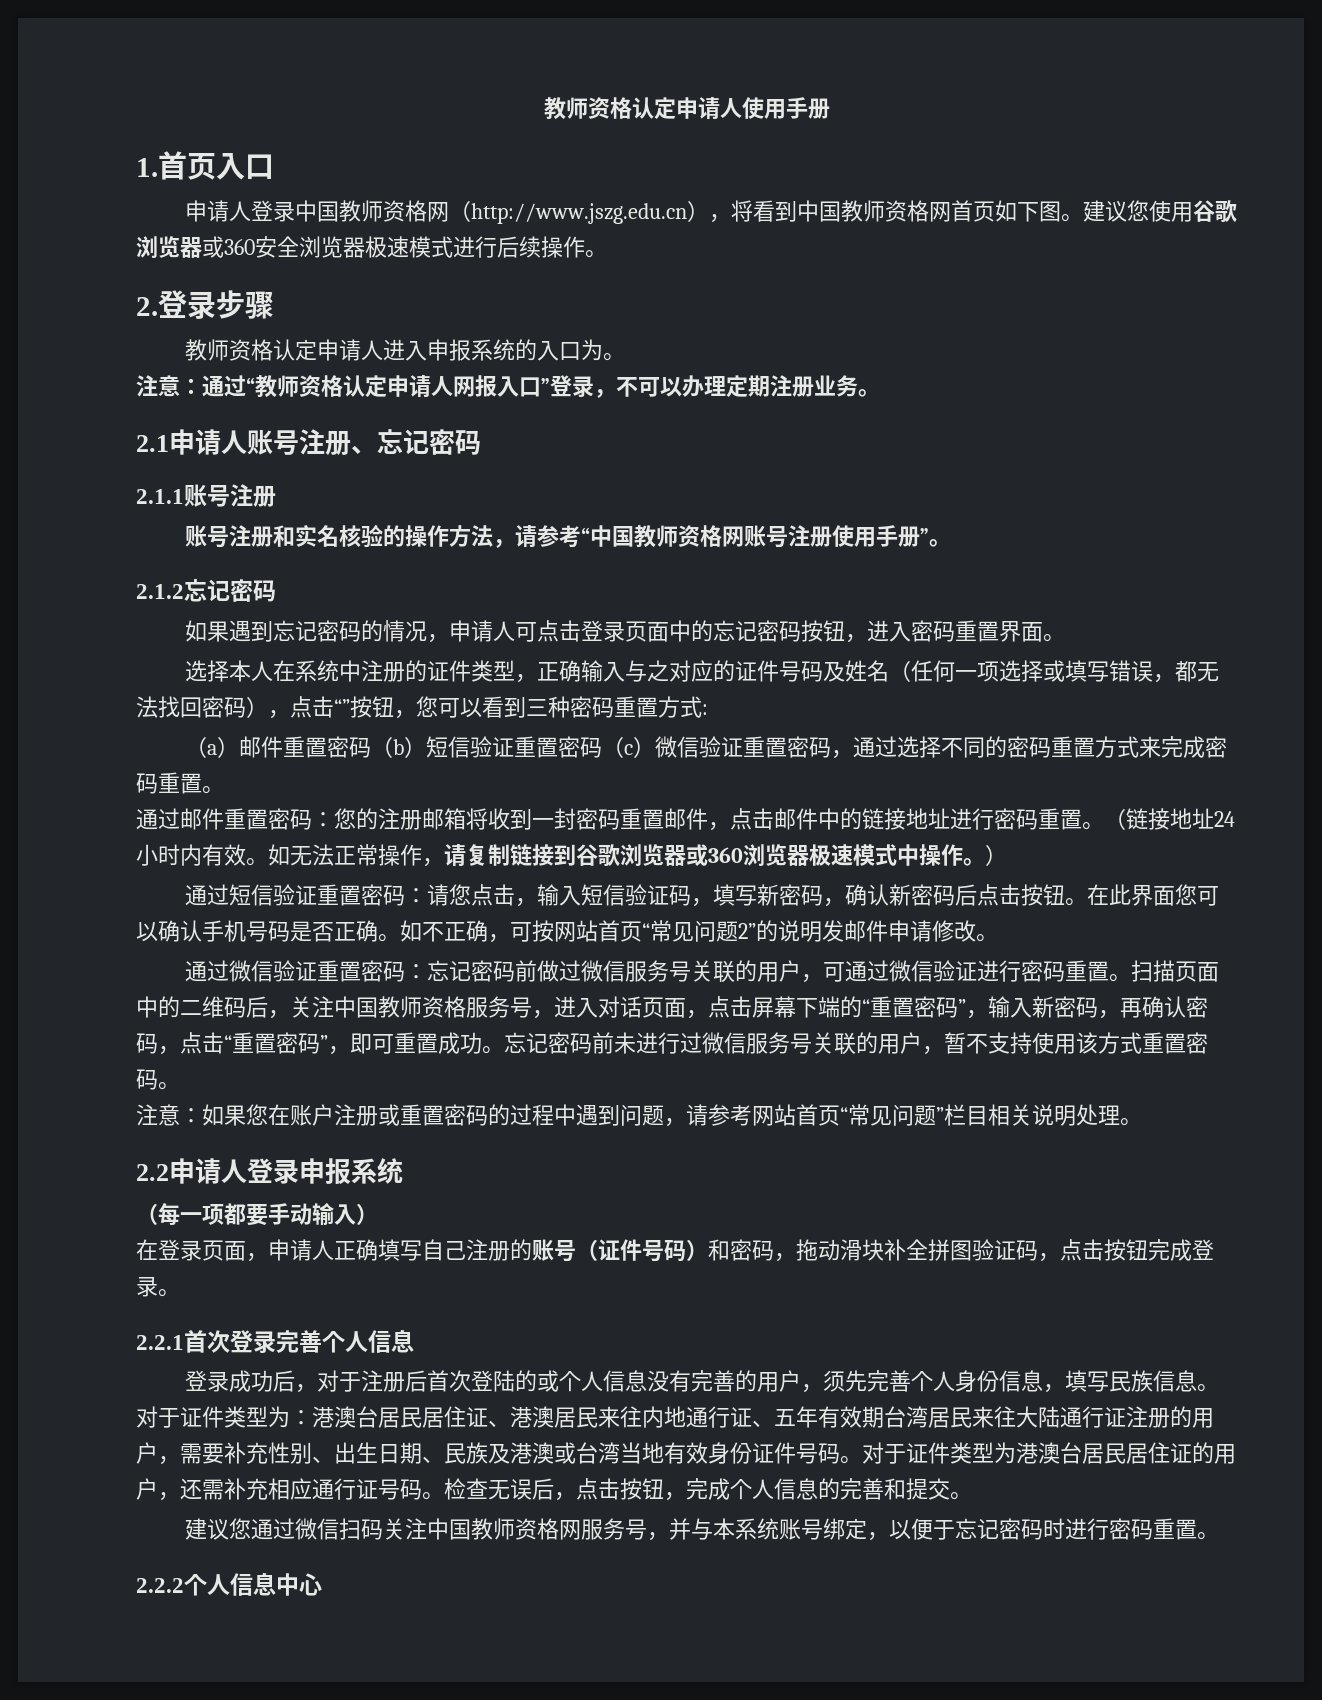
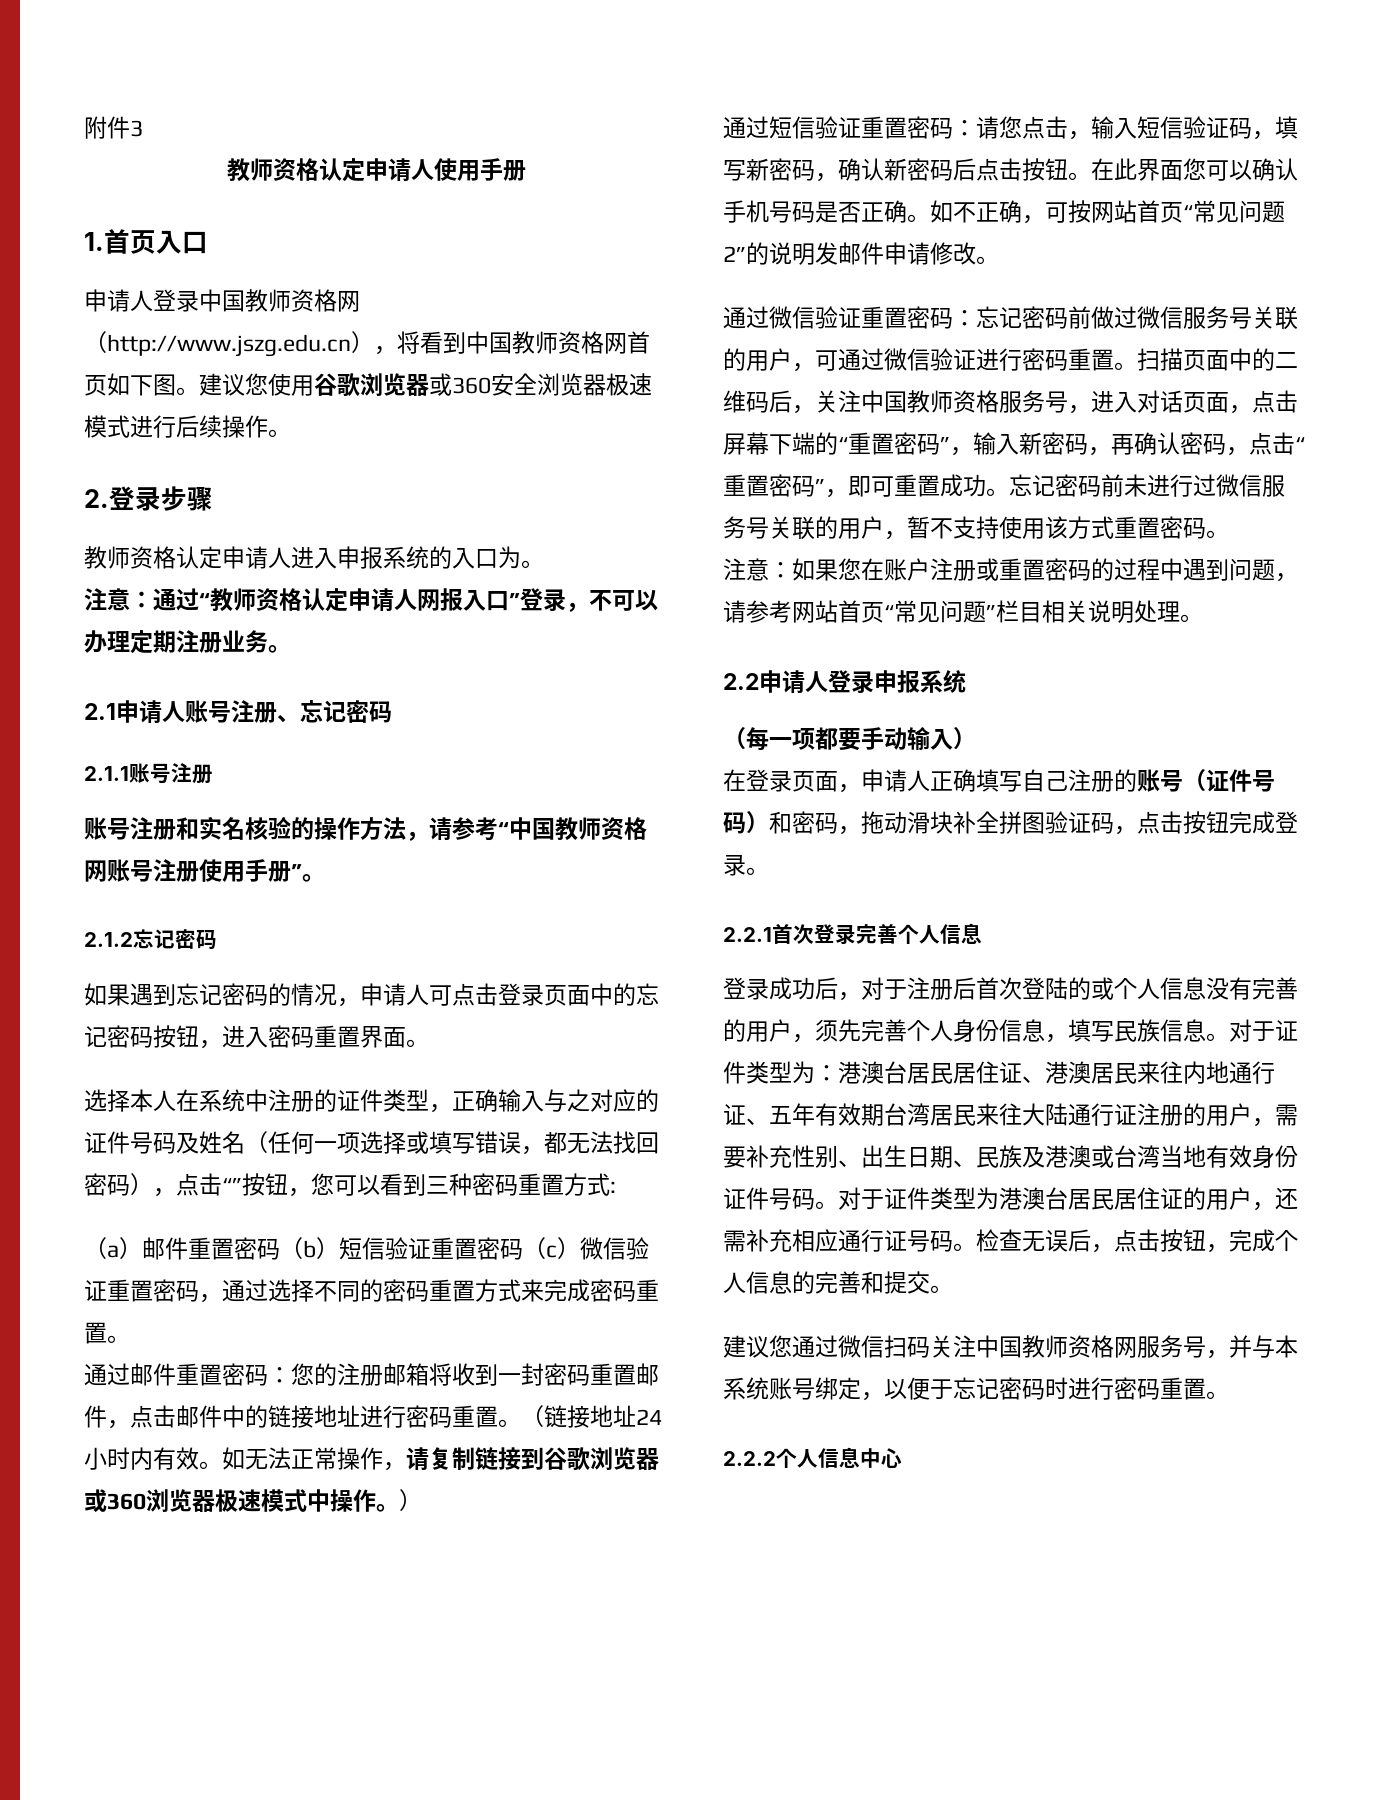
+ 附件3

